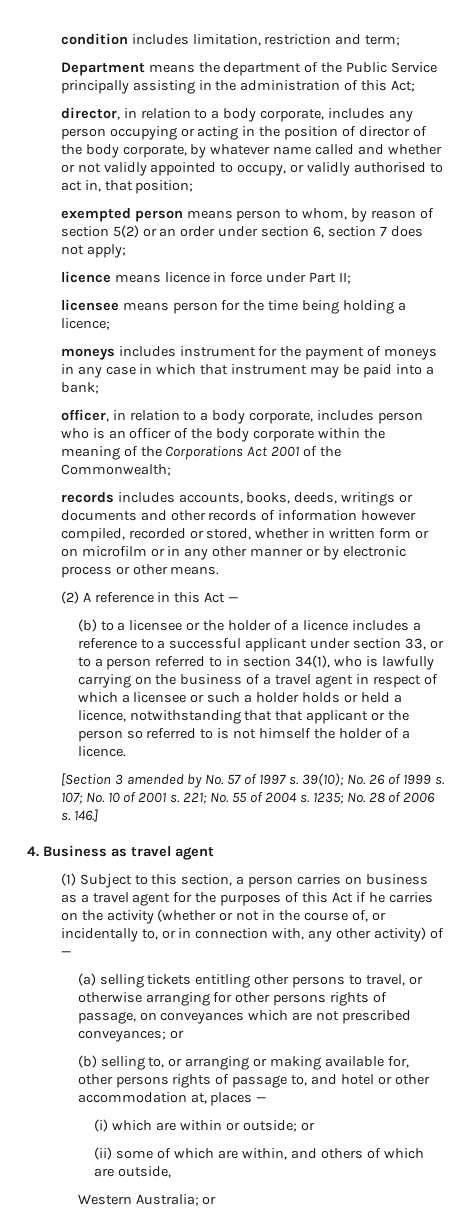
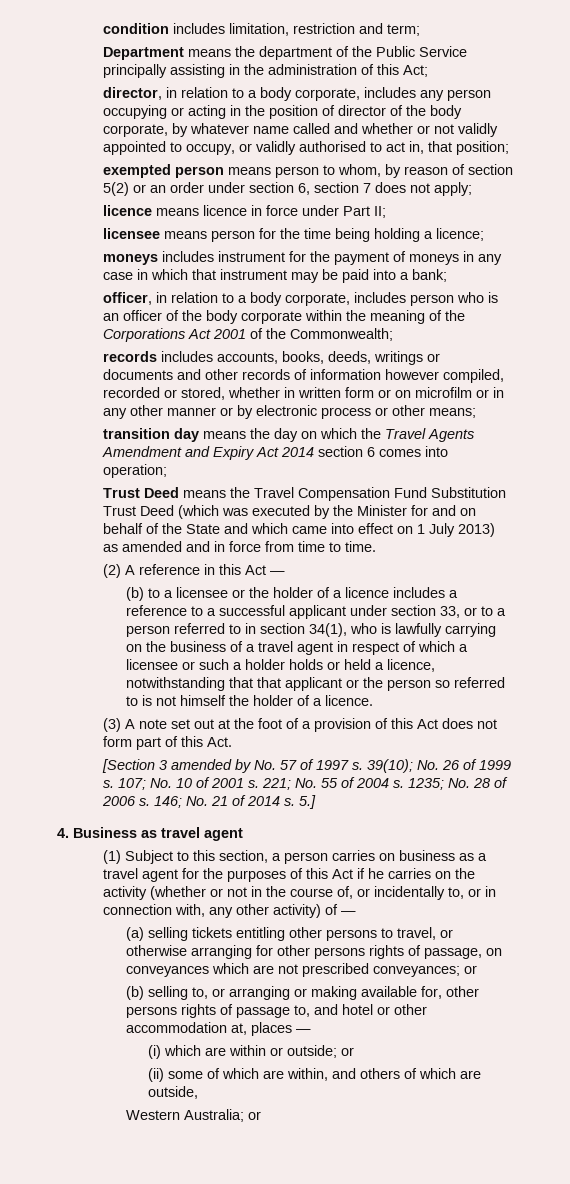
- records includes accounts, books, deeds, writings or documents and other records of information however compiled, recorded or stored, whether in written form or on microfilm or in any other manner or by electronic process or other means.
+ records includes accounts, books, deeds, writings or documents and other records of information however compiled, recorded or stored, whether in written form or on microfilm or in any other manner or by electronic process or other means;
+ transition day means the day on which the Travel Agents Amendment and Expiry Act 2014 section 6 comes into operation;
+ Trust Deed means the Travel Compensation Fund Substitution Trust Deed (which was executed by the Minister for and on behalf of the State and which came into effect on 1 July 2013) as amended and in force from time to time.
+ (3) A note set out at the foot of a provision of this Act does not form part of this Act.
- 146.]
+ 146; No. 21 of 2014 s. 5.]

